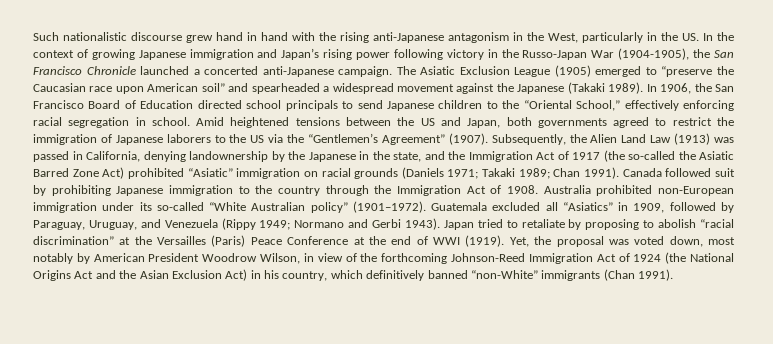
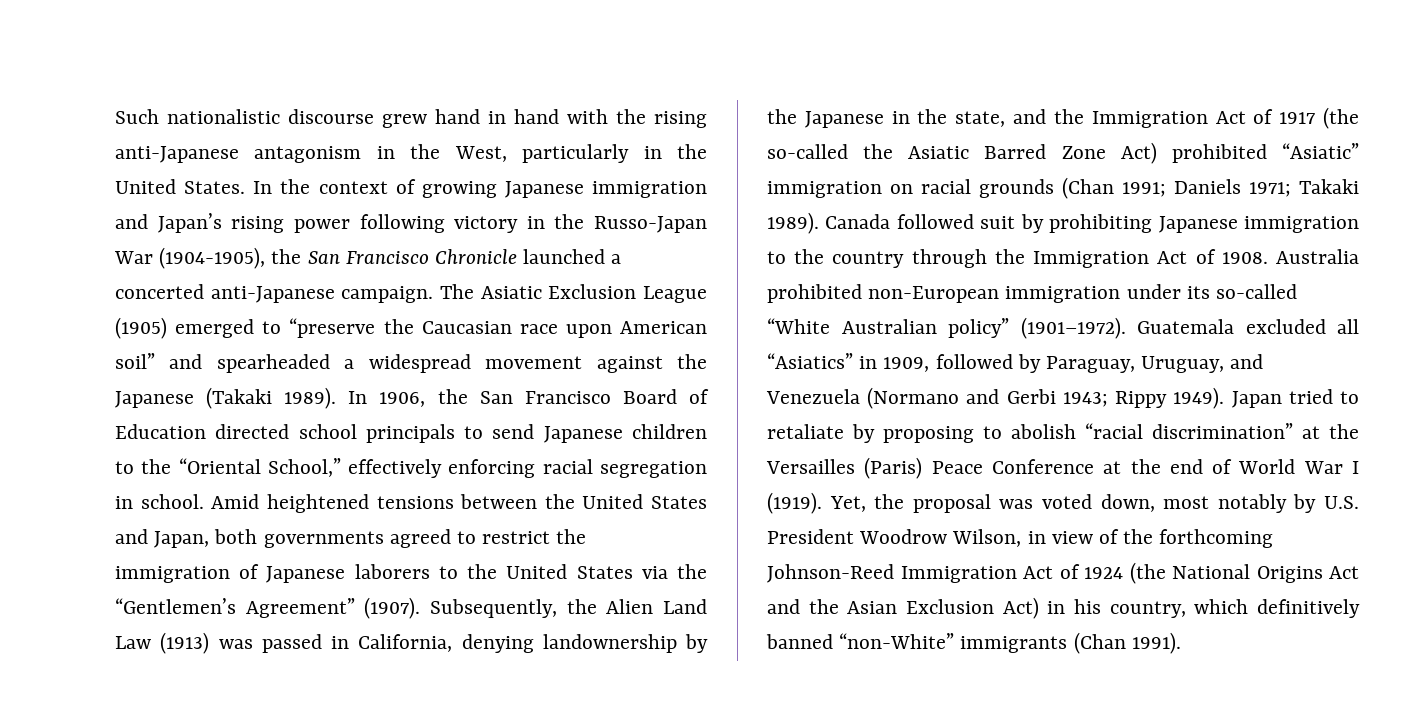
- Such nationalistic discourse grew hand in hand with the rising anti-Japanese antagonism in the West, particularly in the US. In the context of growing Japanese immigration and Japan’s rising power following victory in the Russo-Japan War (1904-1905), the San Francisco Chronicle launched a concerted anti-Japanese campaign.
+ Such nationalistic discourse grew hand in hand with the rising anti-Japanese antagonism in the West, particularly in the United States. In the context of growing Japanese immigration and Japan’s rising power following victory in the Russo-Japan War (1904-1905), the San Francisco Chronicle launched a concerted anti-Japanese campaign.
- Amid heightened tensions between the US and Japan, both governments agreed to restrict the immigration of Japanese laborers to the US via the “Gentlemen’s Agreement” (1907).
+ Amid heightened tensions between the United States and Japan, both governments agreed to restrict the immigration of Japanese laborers to the United States via the “Gentlemen’s Agreement” (1907).
- Subsequently, the Alien Land Law (1913) was passed in California, denying landownership by the Japanese in the state, and the Immigration Act of 1917 (the so-called the Asiatic Barred Zone Act) prohibited “Asiatic” immigration on racial grounds (Daniels 1971; Takaki 1989; Chan 1991).
+ Subsequently, the Alien Land Law (1913) was passed in California, denying landownership by the Japanese in the state, and the Immigration Act of 1917 (the so-called the Asiatic Barred Zone Act) prohibited “Asiatic” immigration on racial grounds (Chan 1991; Daniels 1971; Takaki 1989).
- Guatemala excluded all “Asiatics” in 1909, followed by Paraguay, Uruguay, and Venezuela (Rippy 1949; Normano and Gerbi 1943).
+ Guatemala excluded all “Asiatics” in 1909, followed by Paraguay, Uruguay, and Venezuela (Normano and Gerbi 1943; Rippy 1949).
- Japan tried to retaliate by proposing to abolish “racial discrimination” at the Versailles (Paris) Peace Conference at the end of WWI (1919).
+ Japan tried to retaliate by proposing to abolish “racial discrimination” at the Versailles (Paris) Peace Conference at the end of World War I (1919).
- Yet, the proposal was voted down, most notably by American President Woodrow Wilson, in view of the forthcoming Johnson-Reed Immigration Act of 1924 (the National Origins Act and the Asian Exclusion Act) in his country, which definitively banned “non-White” immigrants (Chan 1991).
+ Yet, the proposal was voted down, most notably by U.S. President Woodrow Wilson, in view of the forthcoming Johnson-Reed Immigration Act of 1924 (the National Origins Act and the Asian Exclusion Act) in his country, which definitively banned “non-White” immigrants (Chan 1991).

